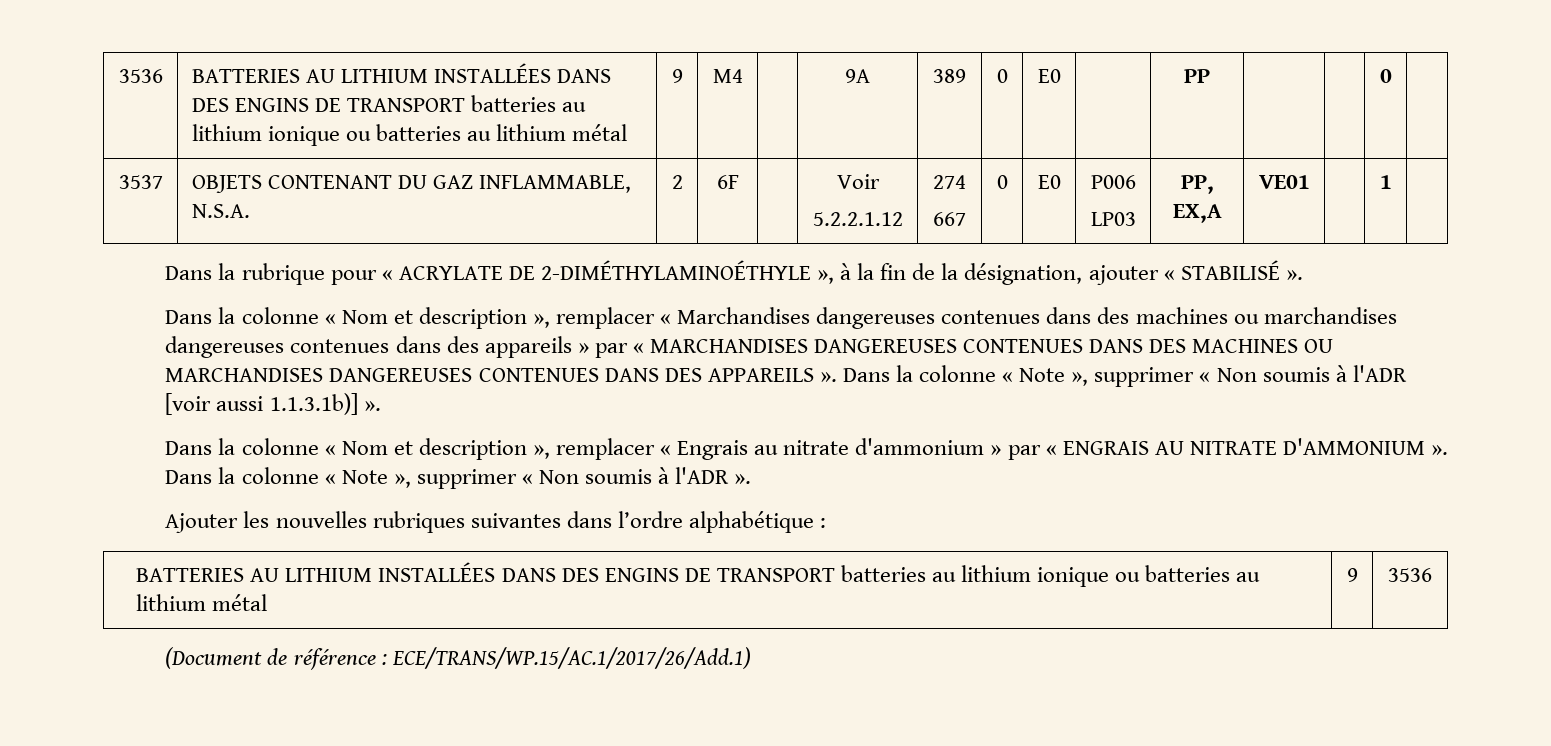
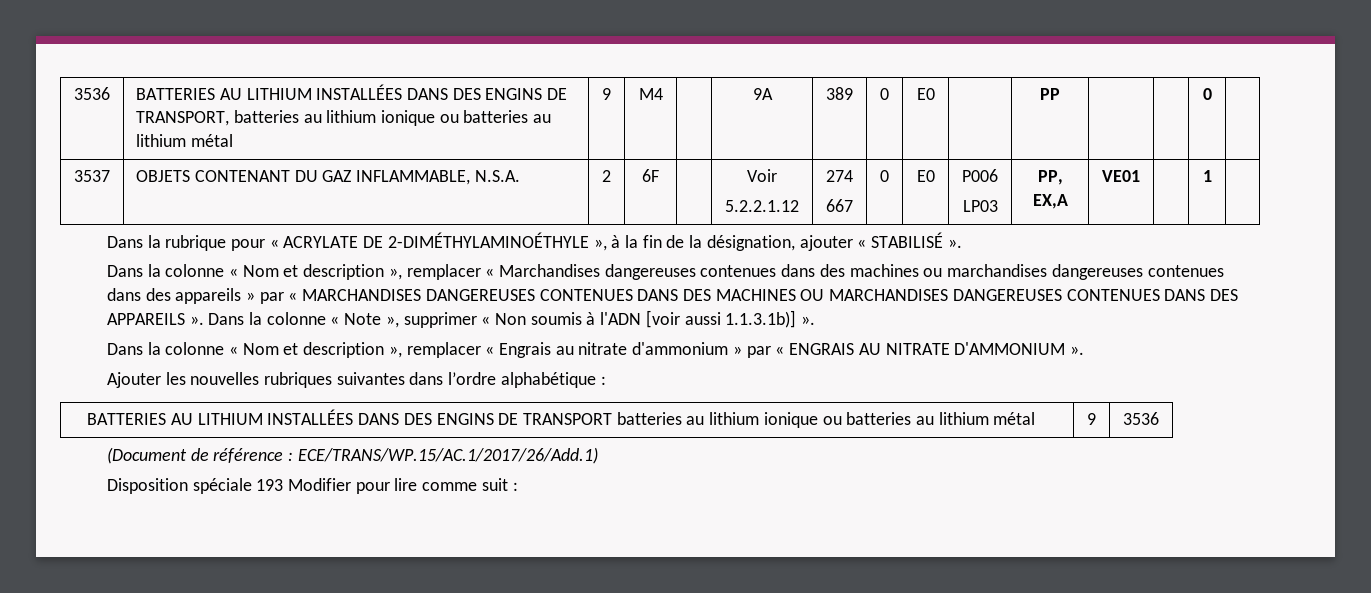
- 3536 | BATTERIES AU LITHIUM INSTALLÉES DANS DES ENGINS DE TRANSPORT batteries au lithium ionique ou batteries au lithium métal | 9 | M4 | | 9A | 389 | 0 | E0 | | PP | | | 0 |
+ 3536 | BATTERIES AU LITHIUM INSTALLÉES DANS DES ENGINS DE TRANSPORT, batteries au lithium ionique ou batteries au lithium métal | 9 | M4 | | 9A | 389 | 0 | E0 | | PP | | | 0 |
- Dans la colonne « Note », supprimer « Non soumis à l'ADR [voir aussi 1.1.3.1b)] ».
+ Dans la colonne « Note », supprimer « Non soumis à l'ADN [voir aussi 1.1.3.1b)] ».
- Dans la colonne « Note », supprimer « Non soumis à l'ADR ».
+ Disposition spéciale 193 Modifier pour lire comme suit :

